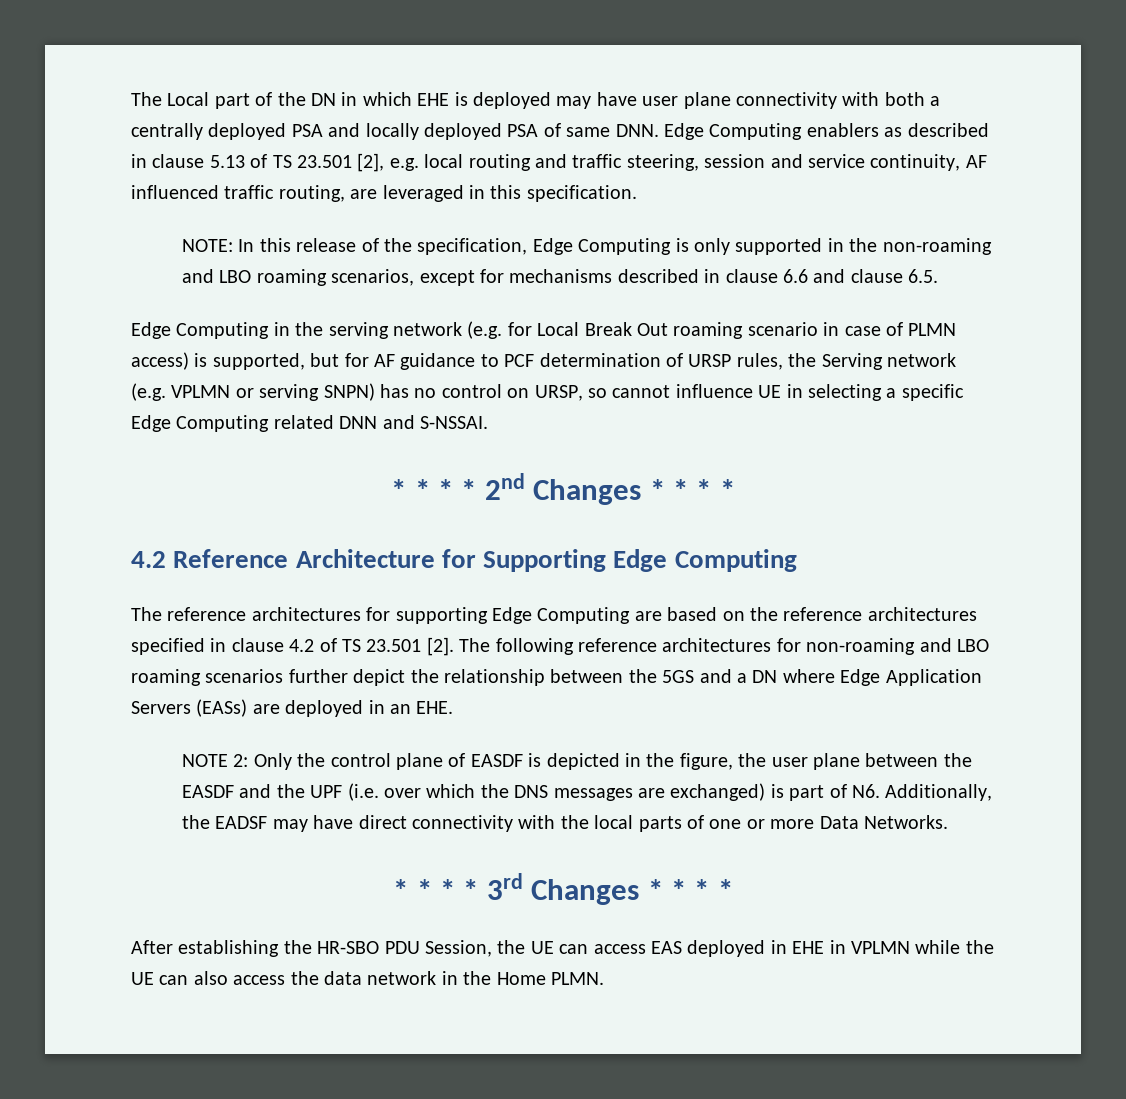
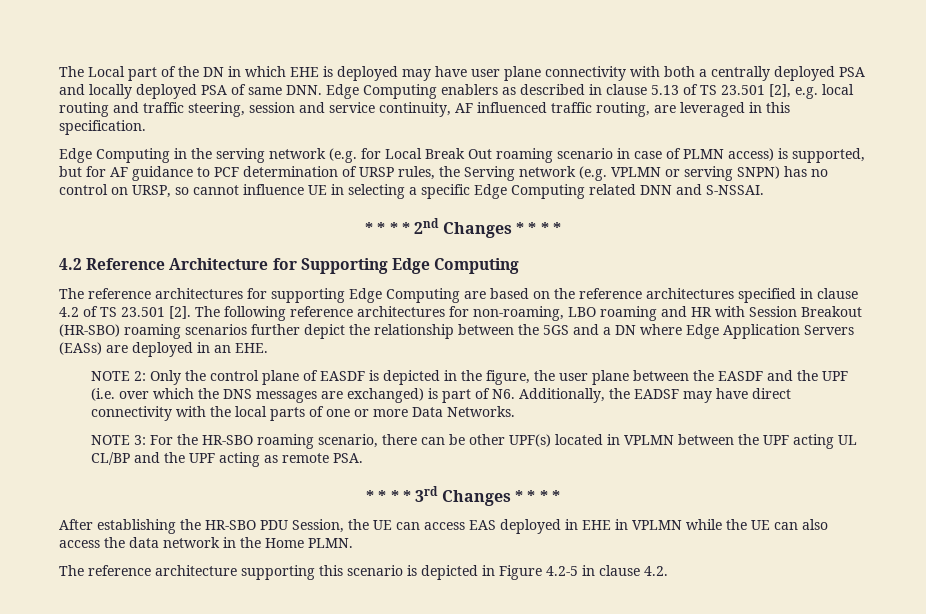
- NOTE: In this release of the specification, Edge Computing is only supported in the non-roaming and LBO roaming scenarios, except for mechanisms described in clause 6.6 and clause 6.5.
- The following reference architectures for non-roaming and LBO roaming scenarios further depict the relationship between the 5GS and a DN where Edge Application Servers (EASs) are deployed in an EHE.
+ The following reference architectures for non-roaming, LBO roaming and HR with Session Breakout (HR-SBO) roaming scenarios further depict the relationship between the 5GS and a DN where Edge Application Servers (EASs) are deployed in an EHE.
+ NOTE 3: For the HR-SBO roaming scenario, there can be other UPF(s) located in VPLMN between the UPF acting UL CL/BP and the UPF acting as remote PSA.
+ The reference architecture supporting this scenario is depicted in Figure 4.2-5 in clause 4.2.

